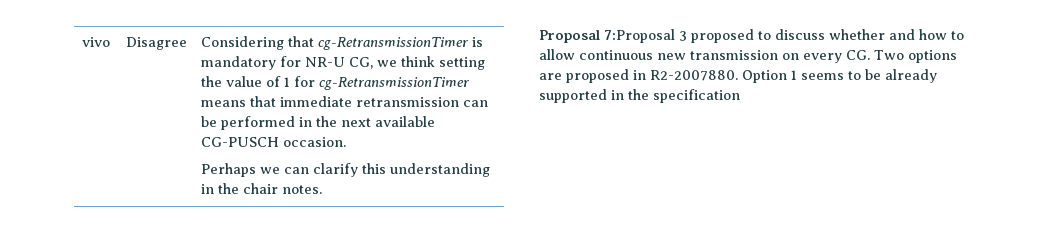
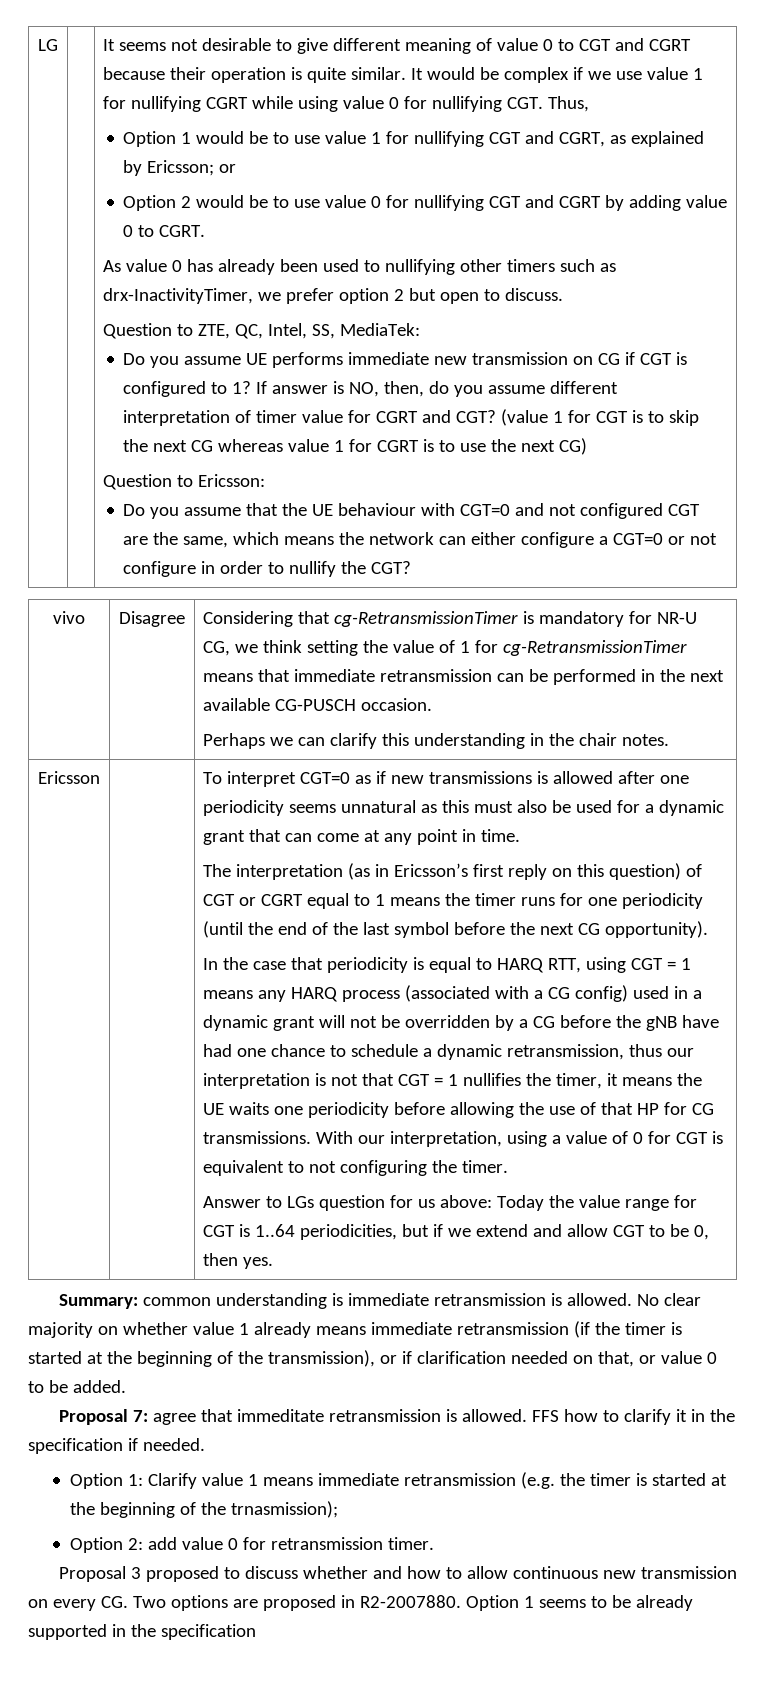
+ LG | | It seems not desirable to give different meaning of value 0 to CGT and CGRT because their operation is quite similar. It would be complex if we use value 1 for nullifying CGRT while using value 0 for nullifying CGT. Thus,
+ Option 1 would be to use value 1 for nullifying CGT and CGRT, as explained by Ericsson; or
+ Option 2 would be to use value 0 for nullifying CGT and CGRT by adding value 0 to CGRT.
+ As value 0 has already been used to nullifying other timers such as drx-InactivityTimer, we prefer option 2 but open to discuss.
+ Question to ZTE, QC, Intel, SS, MediaTek:
+ Do you assume UE performs immediate new transmission on CG if CGT is configured to 1? If answer is NO, then, do you assume different interpretation of timer value for CGRT and CGT? (value 1 for CGT is to skip the next CG whereas value 1 for CGRT is to use the next CG)
+ Question to Ericsson:
+ Do you assume that the UE behaviour with CGT=0 and not configured CGT are the same, which means the network can either configure a CGT=0 or not configure in order to nullify the CGT?
- Proposal 7:Proposal 3 proposed to discuss whether and how to allow continuous new transmission on every CG. Two options are proposed in R2-2007880.
+ Ericsson | | To interpret CGT=0 as if new transmissions is allowed after one periodicity seems unnatural as this must also be used for a dynamic grant that can come at any point in time.
+ The interpretation (as in Ericsson’s first reply on this question) of CGT or CGRT equal to 1 means the timer runs for one periodicity (until the end of the last symbol before the next CG opportunity).
+ In the case that periodicity is equal to HARQ RTT, using CGT = 1 means any HARQ process (associated with a CG config) used in a dynamic grant will not be overridden by a CG before the gNB have had one chance to schedule a dynamic retransmission, thus our interpretation is not that CGT = 1 nullifies the timer, it means the UE waits one periodicity before allowing the use of that HP for CG transmissions. With our interpretation, using a value of 0 for CGT is equivalent to not configuring the timer.
+ Answer to LGs question for us above: Today the value range for CGT is 1..64 periodicities, but if we extend and allow CGT to be 0, then yes.
+ Summary: common understanding is immediate retransmission is allowed. No clear majority on whether value 1 already means immediate retransmission (if the timer is started at the beginning of the transmission), or if clarification needed on that, or value 0 to be added.
+ Proposal 7: agree that immeditate retransmission is allowed. FFS how to clarify it in the specification if needed.
+ Option 1: Clarify value 1 means immediate retransmission (e.g. the timer is started at the beginning of the trnasmission);
+ Option 2: add value 0 for retransmission timer.
+ Proposal 3 proposed to discuss whether and how to allow continuous new transmission on every CG. Two options are proposed in R2-2007880.

